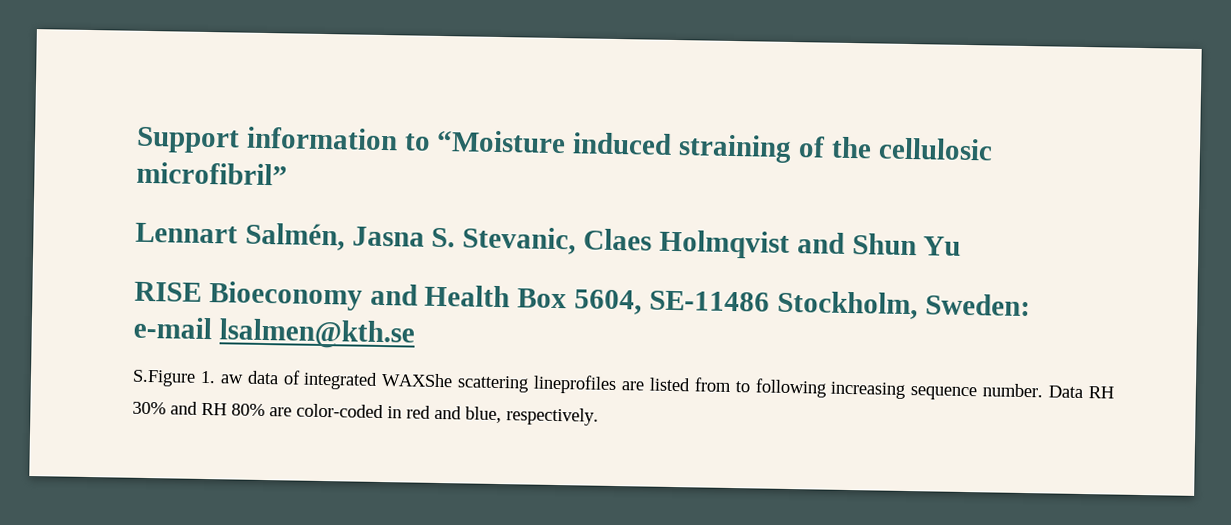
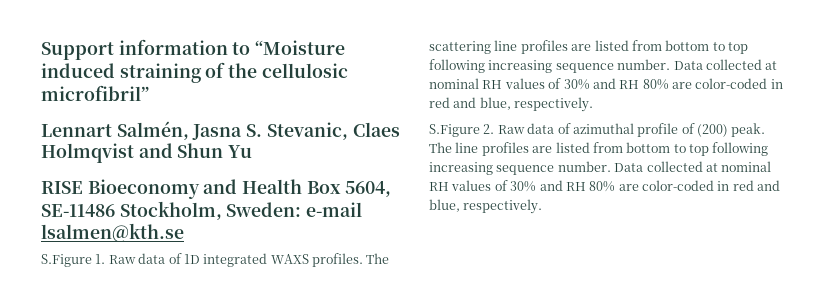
- S.Figure 1. aw data of integrated WAXShe scattering lineprofiles are listed from to following increasing sequence number. Data RH 30% and RH 80% are color-coded in red and blue, respectively.
+ S.Figure 1. Raw data of 1D integrated WAXS profiles. The scattering line profiles are listed from bottom to top following increasing sequence number. Data collected at nominal RH values of 30% and RH 80% are color-coded in red and blue, respectively.
+ S.Figure 2. Raw data of azimuthal profile of (200) peak. The line profiles are listed from bottom to top following increasing sequence number. Data collected at nominal RH values of 30% and RH 80% are color-coded in red and blue, respectively.

